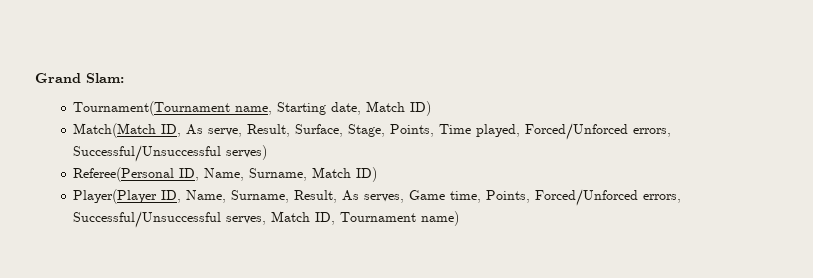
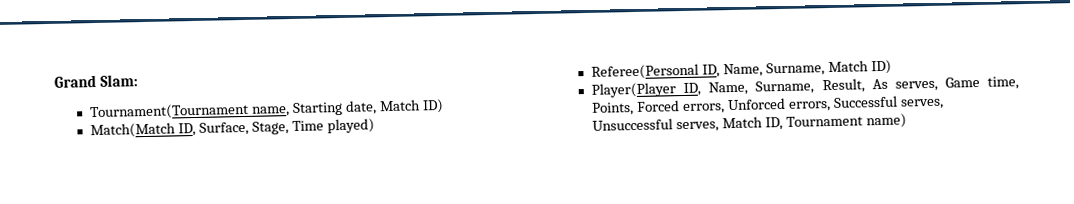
- Match(Match ID, As serve, Result, Surface, Stage, Points, Time played, Forced/Unforced errors, Successful/Unsuccessful serves)
+ Match(Match ID, Surface, Stage, Time played)
- Player(Player ID, Name, Surname, Result, As serves, Game time, Points, Forced/Unforced errors, Successful/Unsuccessful serves, Match ID, Tournament name)
+ Player(Player ID, Name, Surname, Result, As serves, Game time, Points, Forced errors, Unforced errors, Successful serves, Unsuccessful serves, Match ID, Tournament name)

